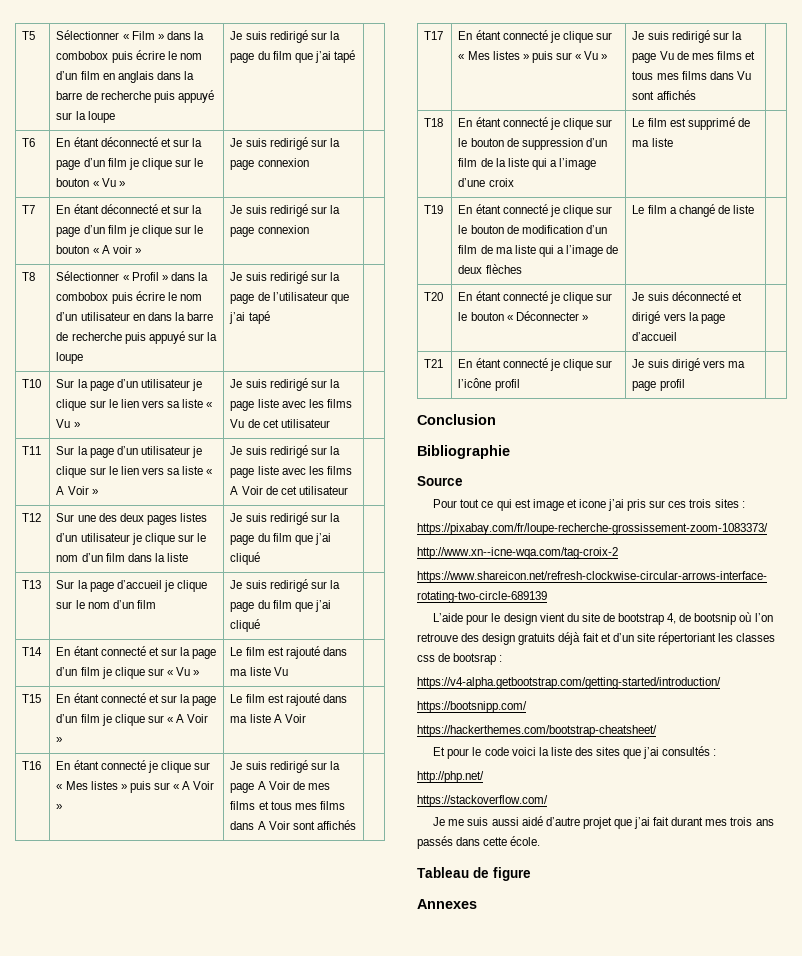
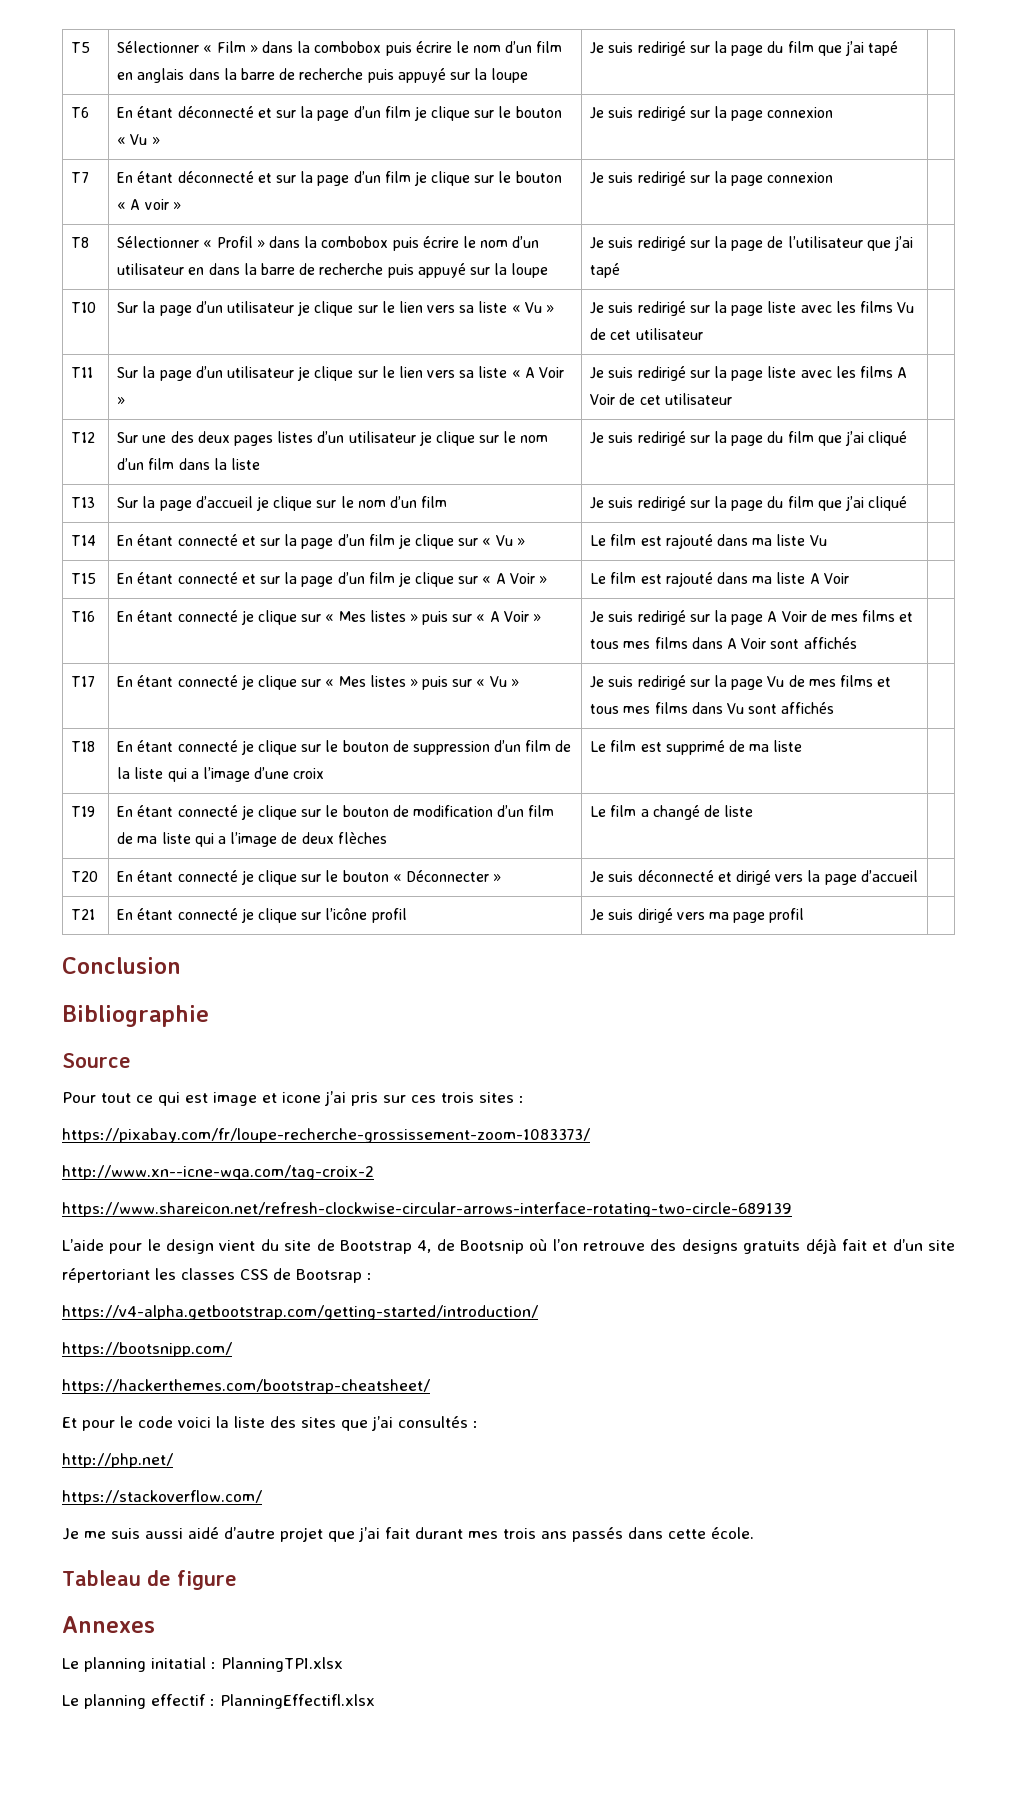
- L’aide pour le design vient du site de bootstrap 4, de bootsnip où l’on retrouve des design gratuits déjà fait et d’un site répertoriant les classes css de bootsrap :
+ L’aide pour le design vient du site de Bootstrap 4, de Bootsnip où l’on retrouve des designs gratuits déjà fait et d’un site répertoriant les classes CSS de Bootsrap :
+ Le planning initatial : PlanningTPI.xlsx
+ Le planning effectif : PlanningEffectifl.xlsx

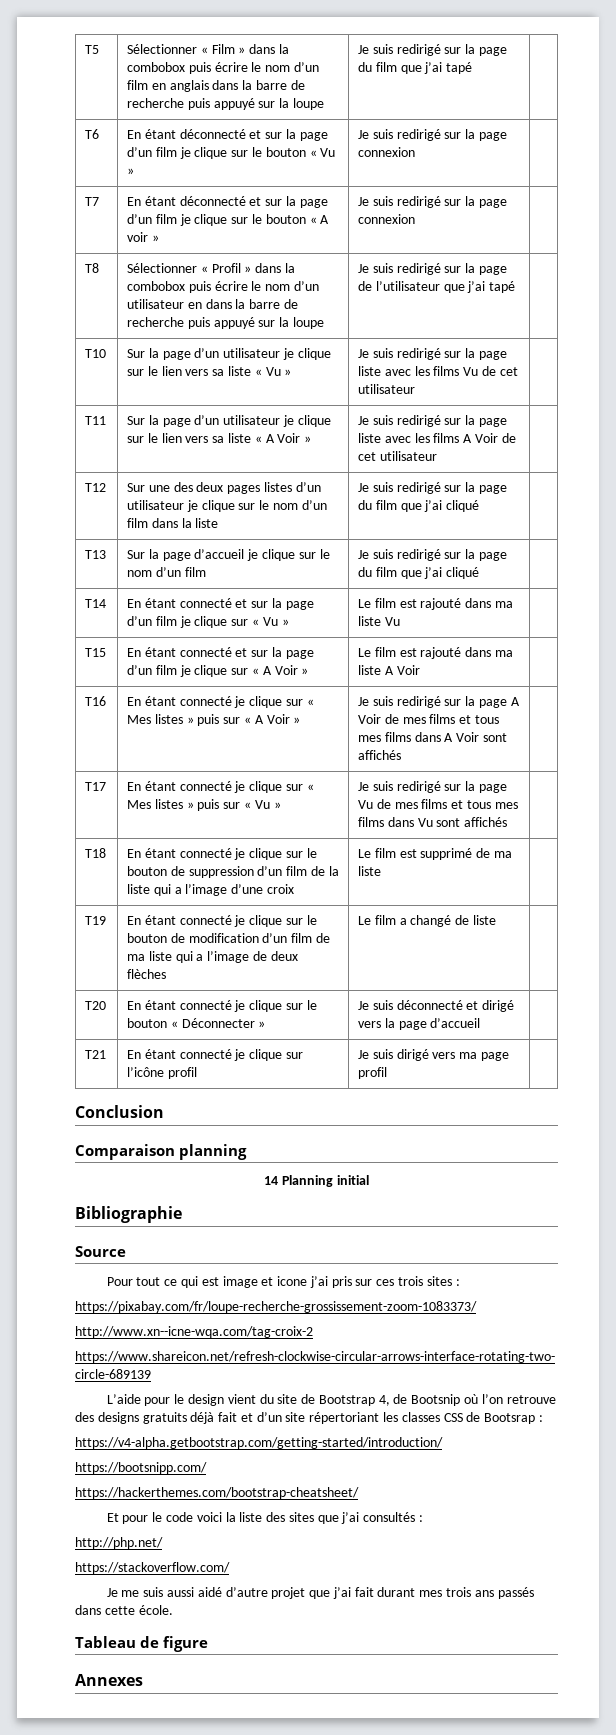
+ Comparaison planning
+ 14 Planning initial
- Le planning initatial : PlanningTPI.xlsx
- Le planning effectif : PlanningEffectifl.xlsx

